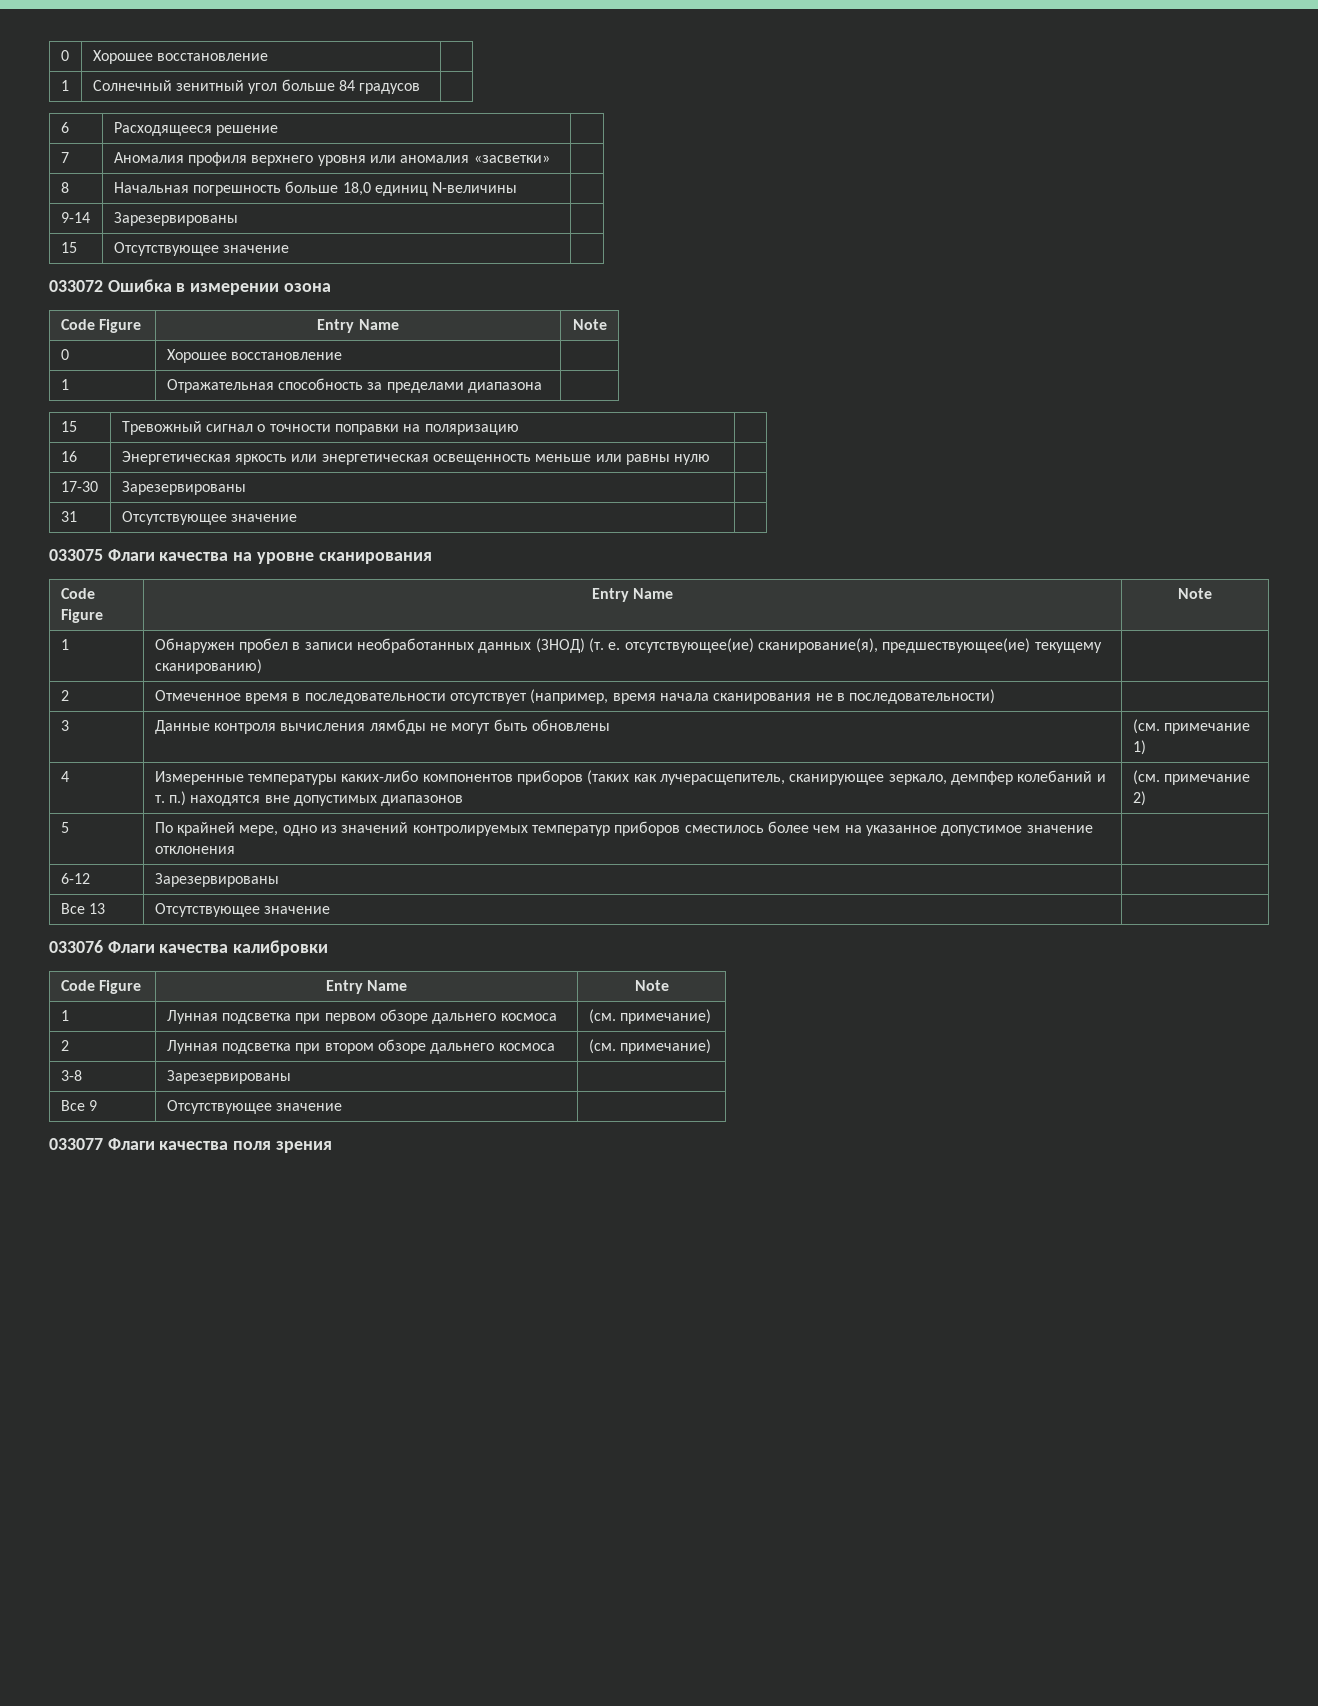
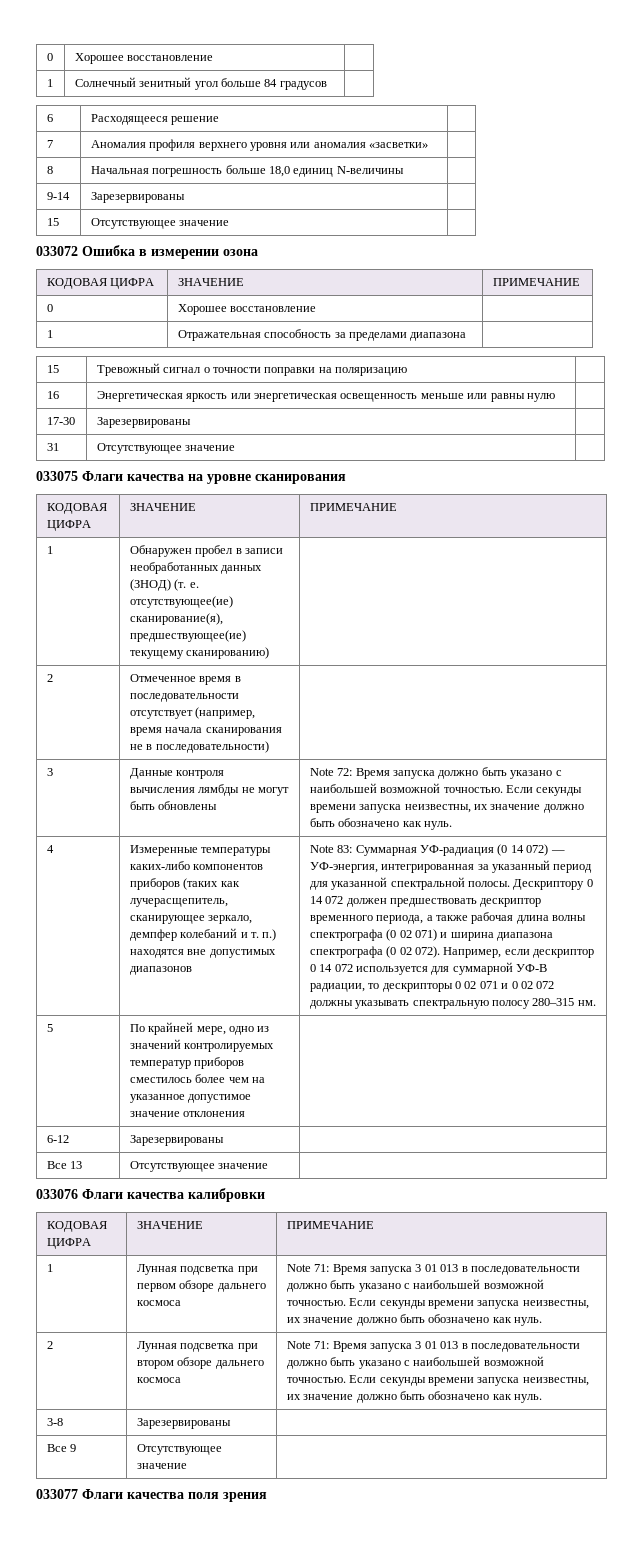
  033072 Ошибка в измерении озона
- Code Figure | Entry Name | Note
+ КОДОВАЯ ЦИФРА | ЗНАЧЕНИЕ | ПРИМЕЧАНИЕ
  033075 Флаги качества на уровне сканирования
- Code Figure | Entry Name | Note
+ КОДОВАЯ ЦИФРА | ЗНАЧЕНИЕ | ПРИМЕЧАНИЕ
- 3 | Данные контроля вычисления лямбды не могут быть обновлены | (см. примечание 1)
+ 3 | Данные контроля вычисления лямбды не могут быть обновлены | Note 72: Время запуска должно быть указано с наибольшей возможной точностью. Если секунды времени запуска неизвестны, их значение должно быть обозначено как нуль.
- (см. примечание 2)
+ Note 83: Суммарная УФ-радиация (0 14 072) — УФ-энергия, интегрированная за указанный период для указанной спектральной полосы. Дескриптору 0 14 072 должен предшествовать дескриптор временного периода, а также рабочая длина волны спектрографа (0 02 071) и ширина диапазона спектрографа (0 02 072). Например, если дескриптор 0 14 072 используется для суммарной УФ-В радиации, то дескрипторы 0 02 071 и 0 02 072 должны указывать спектральную полосу 280–315 нм.
  033076 Флаги качества калибровки
- Code Figure | Entry Name | Note
+ КОДОВАЯ ЦИФРА | ЗНАЧЕНИЕ | ПРИМЕЧАНИЕ
- 1 | Лунная подсветка при первом обзоре дальнего космоса | (см. примечание)
+ 1 | Лунная подсветка при первом обзоре дальнего космоса | Note 71: Время запуска 3 01 013 в последовательности должно быть указано с наибольшей возможной точностью. Если секунды времени запуска неизвестны, их значение должно быть обозначено как нуль.
- 2 | Лунная подсветка при втором обзоре дальнего космоса | (см. примечание)
+ 2 | Лунная подсветка при втором обзоре дальнего космоса | Note 71: Время запуска 3 01 013 в последовательности должно быть указано с наибольшей возможной точностью. Если секунды времени запуска неизвестны, их значение должно быть обозначено как нуль.

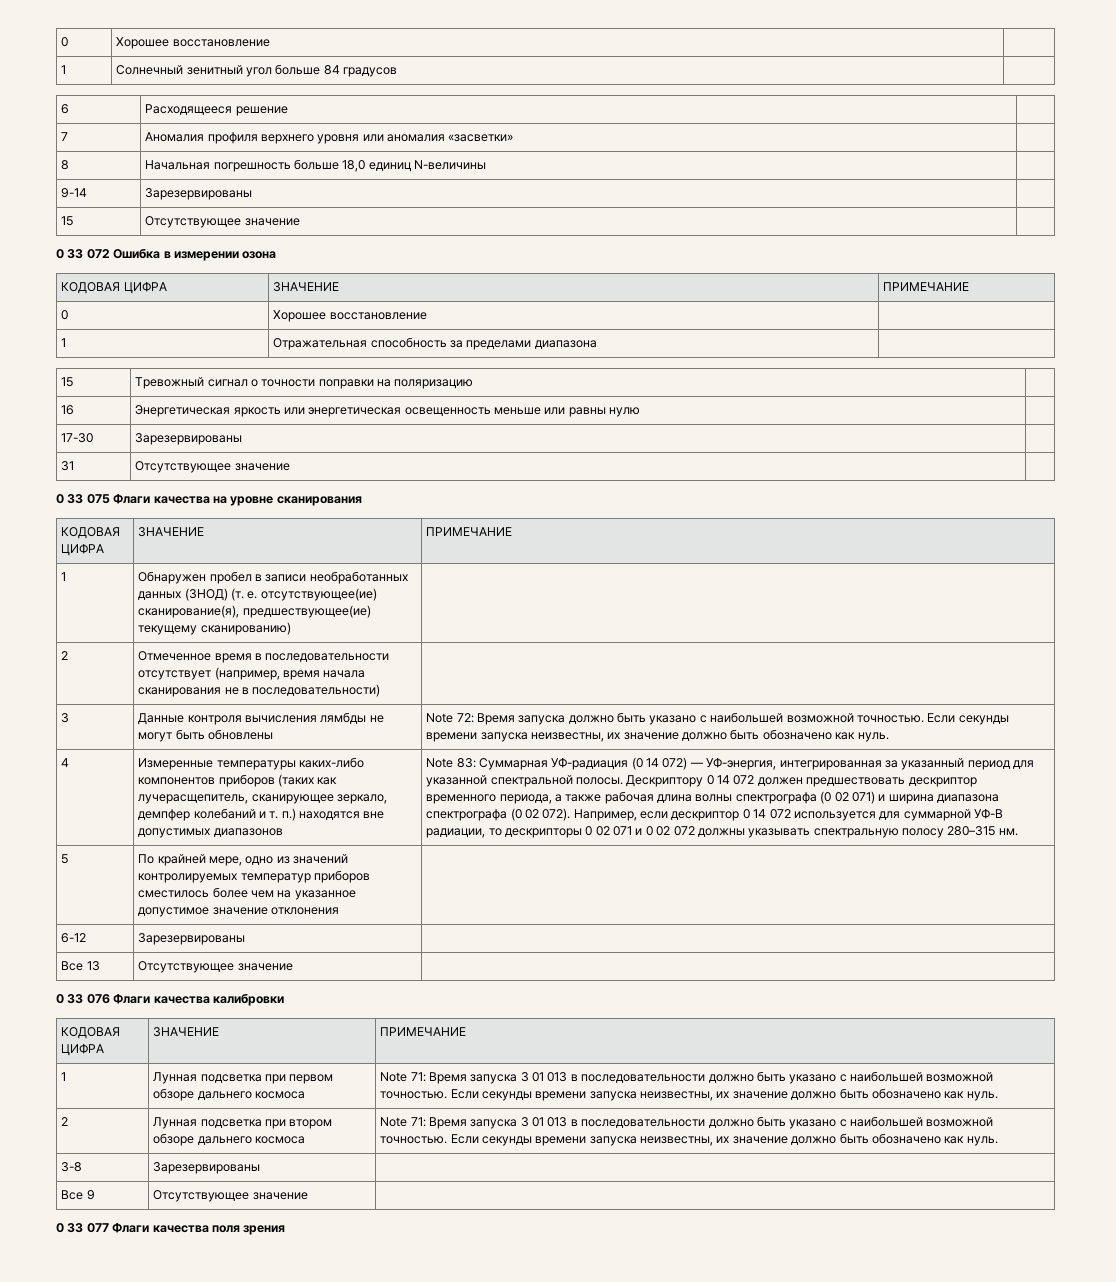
- 033072 Ошибка в измерении озона
+ 0 33 072 Ошибка в измерении озона
- 033075 Флаги качества на уровне сканирования
+ 0 33 075 Флаги качества на уровне сканирования
- 033076 Флаги качества калибровки
+ 0 33 076 Флаги качества калибровки
- 033077 Флаги качества поля зрения
+ 0 33 077 Флаги качества поля зрения

